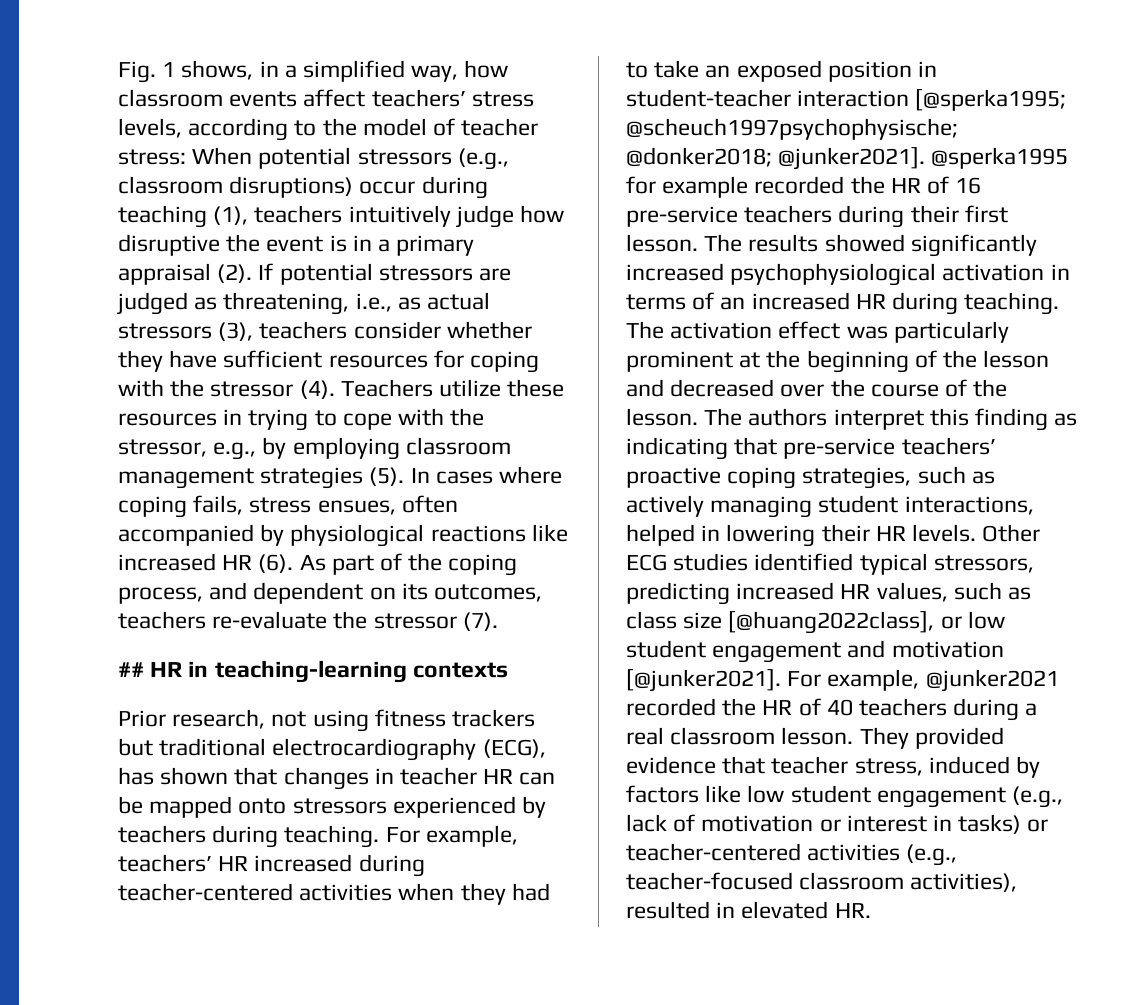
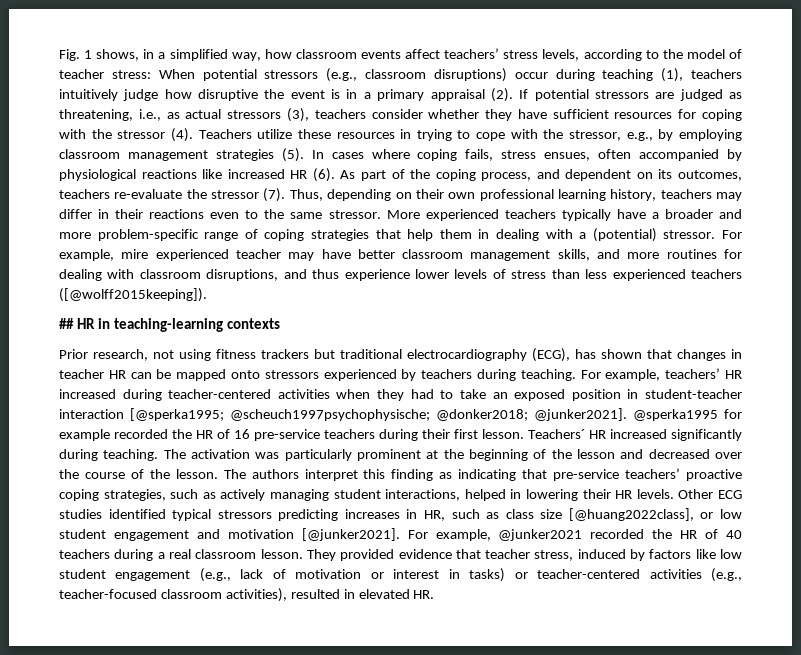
+ Thus, depending on their own professional learning history, teachers may differ in their reactions even to the same stressor. More experienced teachers typically have a broader and more problem-specific range of coping strategies that help them in dealing with a (potential) stressor. For example, mire experienced teacher may have better classroom management skills, and more routines for dealing with classroom disruptions, and thus experience lower levels of stress than less experienced teachers ([@wolff2015keeping]).
- The results showed significantly increased psychophysiological activation in terms of an increased HR during teaching.
+ Teachers´ HR increased significantly during teaching.
- The activation effect was particularly prominent at the beginning of the lesson and decreased over the course of the lesson.
+ The activation was particularly prominent at the beginning of the lesson and decreased over the course of the lesson.
- Other ECG studies identified typical stressors, predicting increased HR values, such as class size [@huang2022class], or low student engagement and motivation [@junker2021].
+ Other ECG studies identified typical stressors predicting increases in HR, such as class size [@huang2022class], or low student engagement and motivation [@junker2021].

